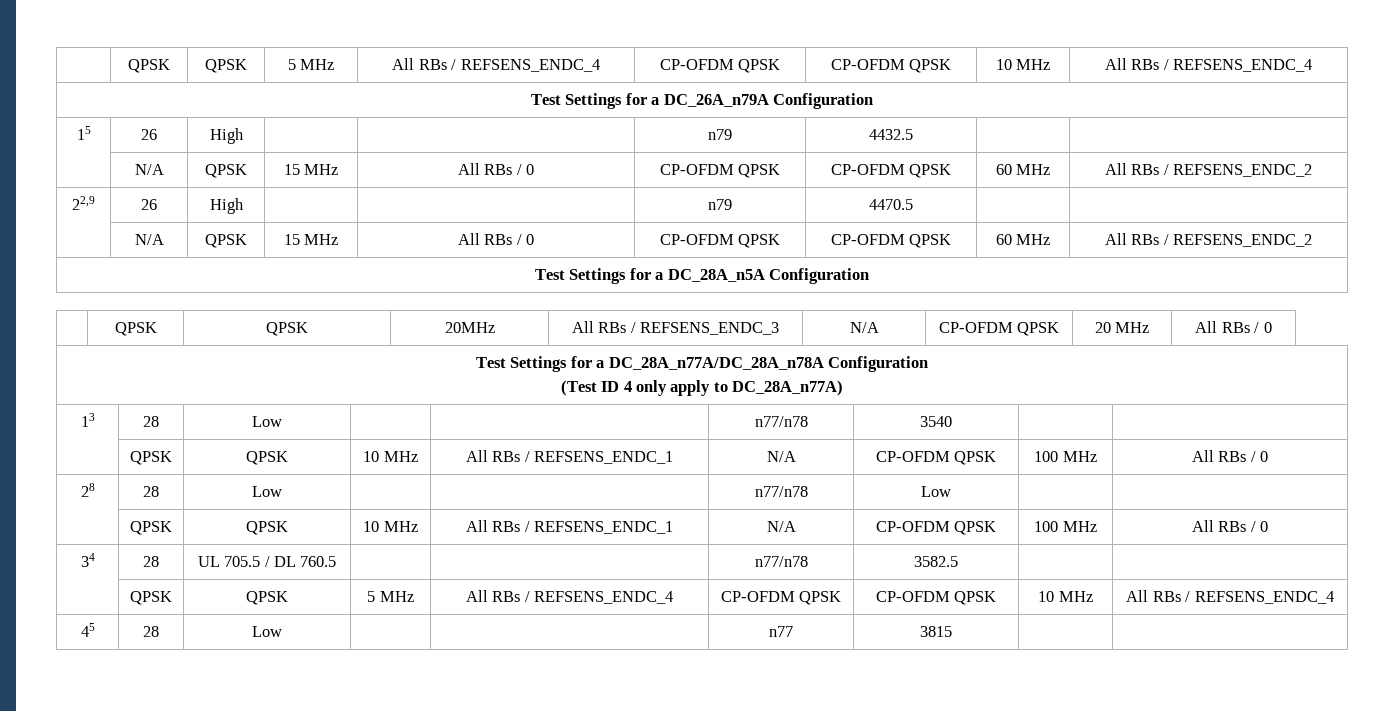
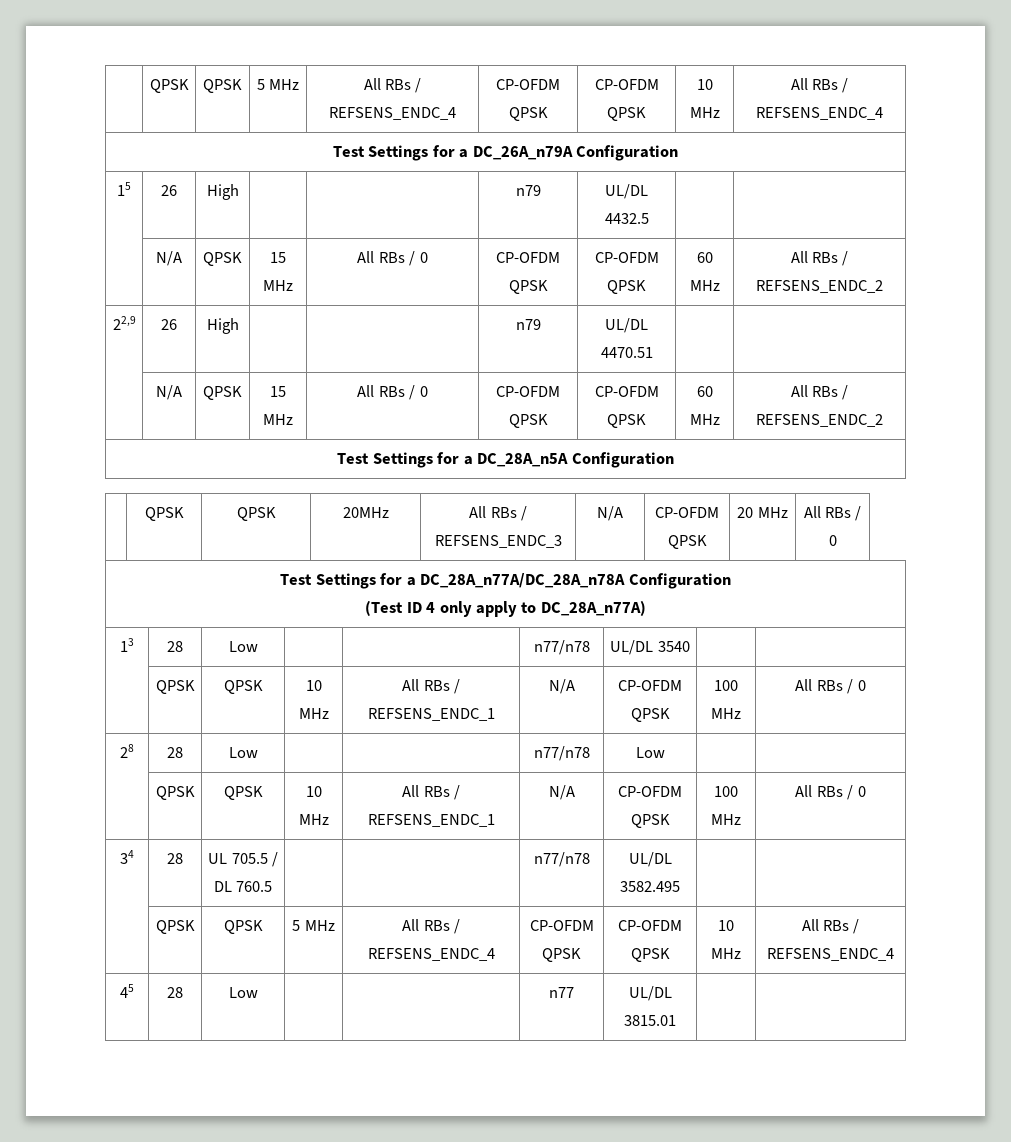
- 15 | 26 | High | | | n79 | 4432.5 | |
+ 15 | 26 | High | | | n79 | UL/DL 4432.5 | |
- 22,9 | 26 | High | | | n79 | 4470.5 | |
+ 22,9 | 26 | High | | | n79 | UL/DL 4470.51 | |
- 13 | 28 | Low | | | n77/n78 | 3540 | |
+ 13 | 28 | Low | | | n77/n78 | UL/DL 3540 | |
- 34 | 28 | UL 705.5 / DL 760.5 | | | n77/n78 | 3582.5 | |
+ 34 | 28 | UL 705.5 / DL 760.5 | | | n77/n78 | UL/DL 3582.495 | |
- 45 | 28 | Low | | | n77 | 3815 | |
+ 45 | 28 | Low | | | n77 | UL/DL 3815.01 | |

